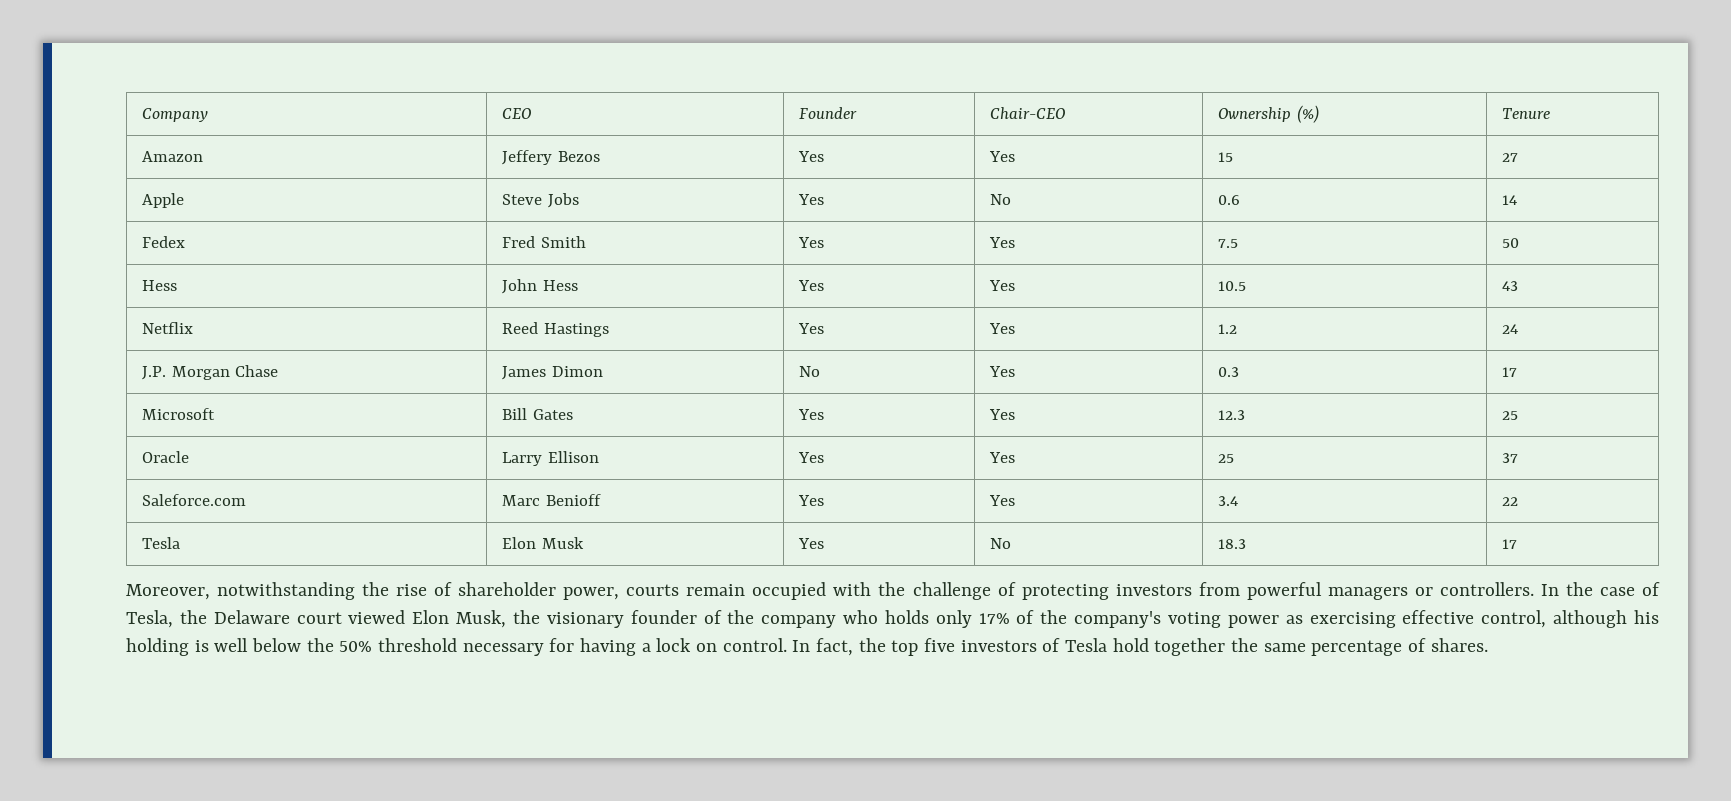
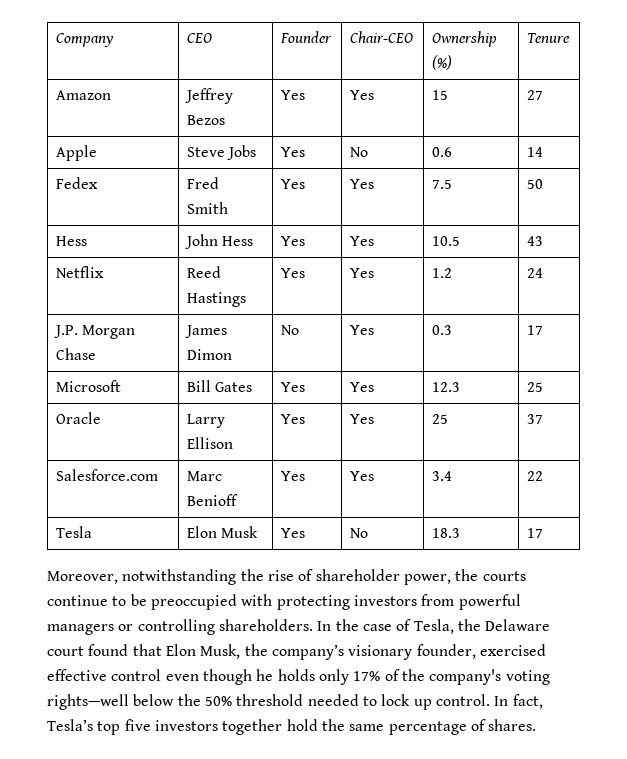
- Amazon | Jeffery Bezos | Yes | Yes | 15 | 27
+ Amazon | Jeffrey Bezos | Yes | Yes | 15 | 27
- Saleforce.com | Marc Benioff | Yes | Yes | 3.4 | 22
+ Salesforce.com | Marc Benioff | Yes | Yes | 3.4 | 22
- Moreover, notwithstanding the rise of shareholder power, courts remain occupied with the challenge of protecting investors from powerful managers or controllers.
+ Moreover, notwithstanding the rise of shareholder power, the courts continue to be preoccupied with protecting investors from powerful managers or controlling shareholders.
- In the case of Tesla, the Delaware court viewed Elon Musk, the visionary founder of the company who holds only 17% of the company's voting power as exercising effective control, although his holding is well below the 50% threshold necessary for having a lock on control.
+ In the case of Tesla, the Delaware court found that Elon Musk, the company’s visionary founder, exercised effective control even though he holds only 17% of the company's voting rights—well below the 50% threshold needed to lock up control.
- In fact, the top five investors of Tesla hold together the same percentage of shares.
+ In fact, Tesla’s top five investors together hold the same percentage of shares.

